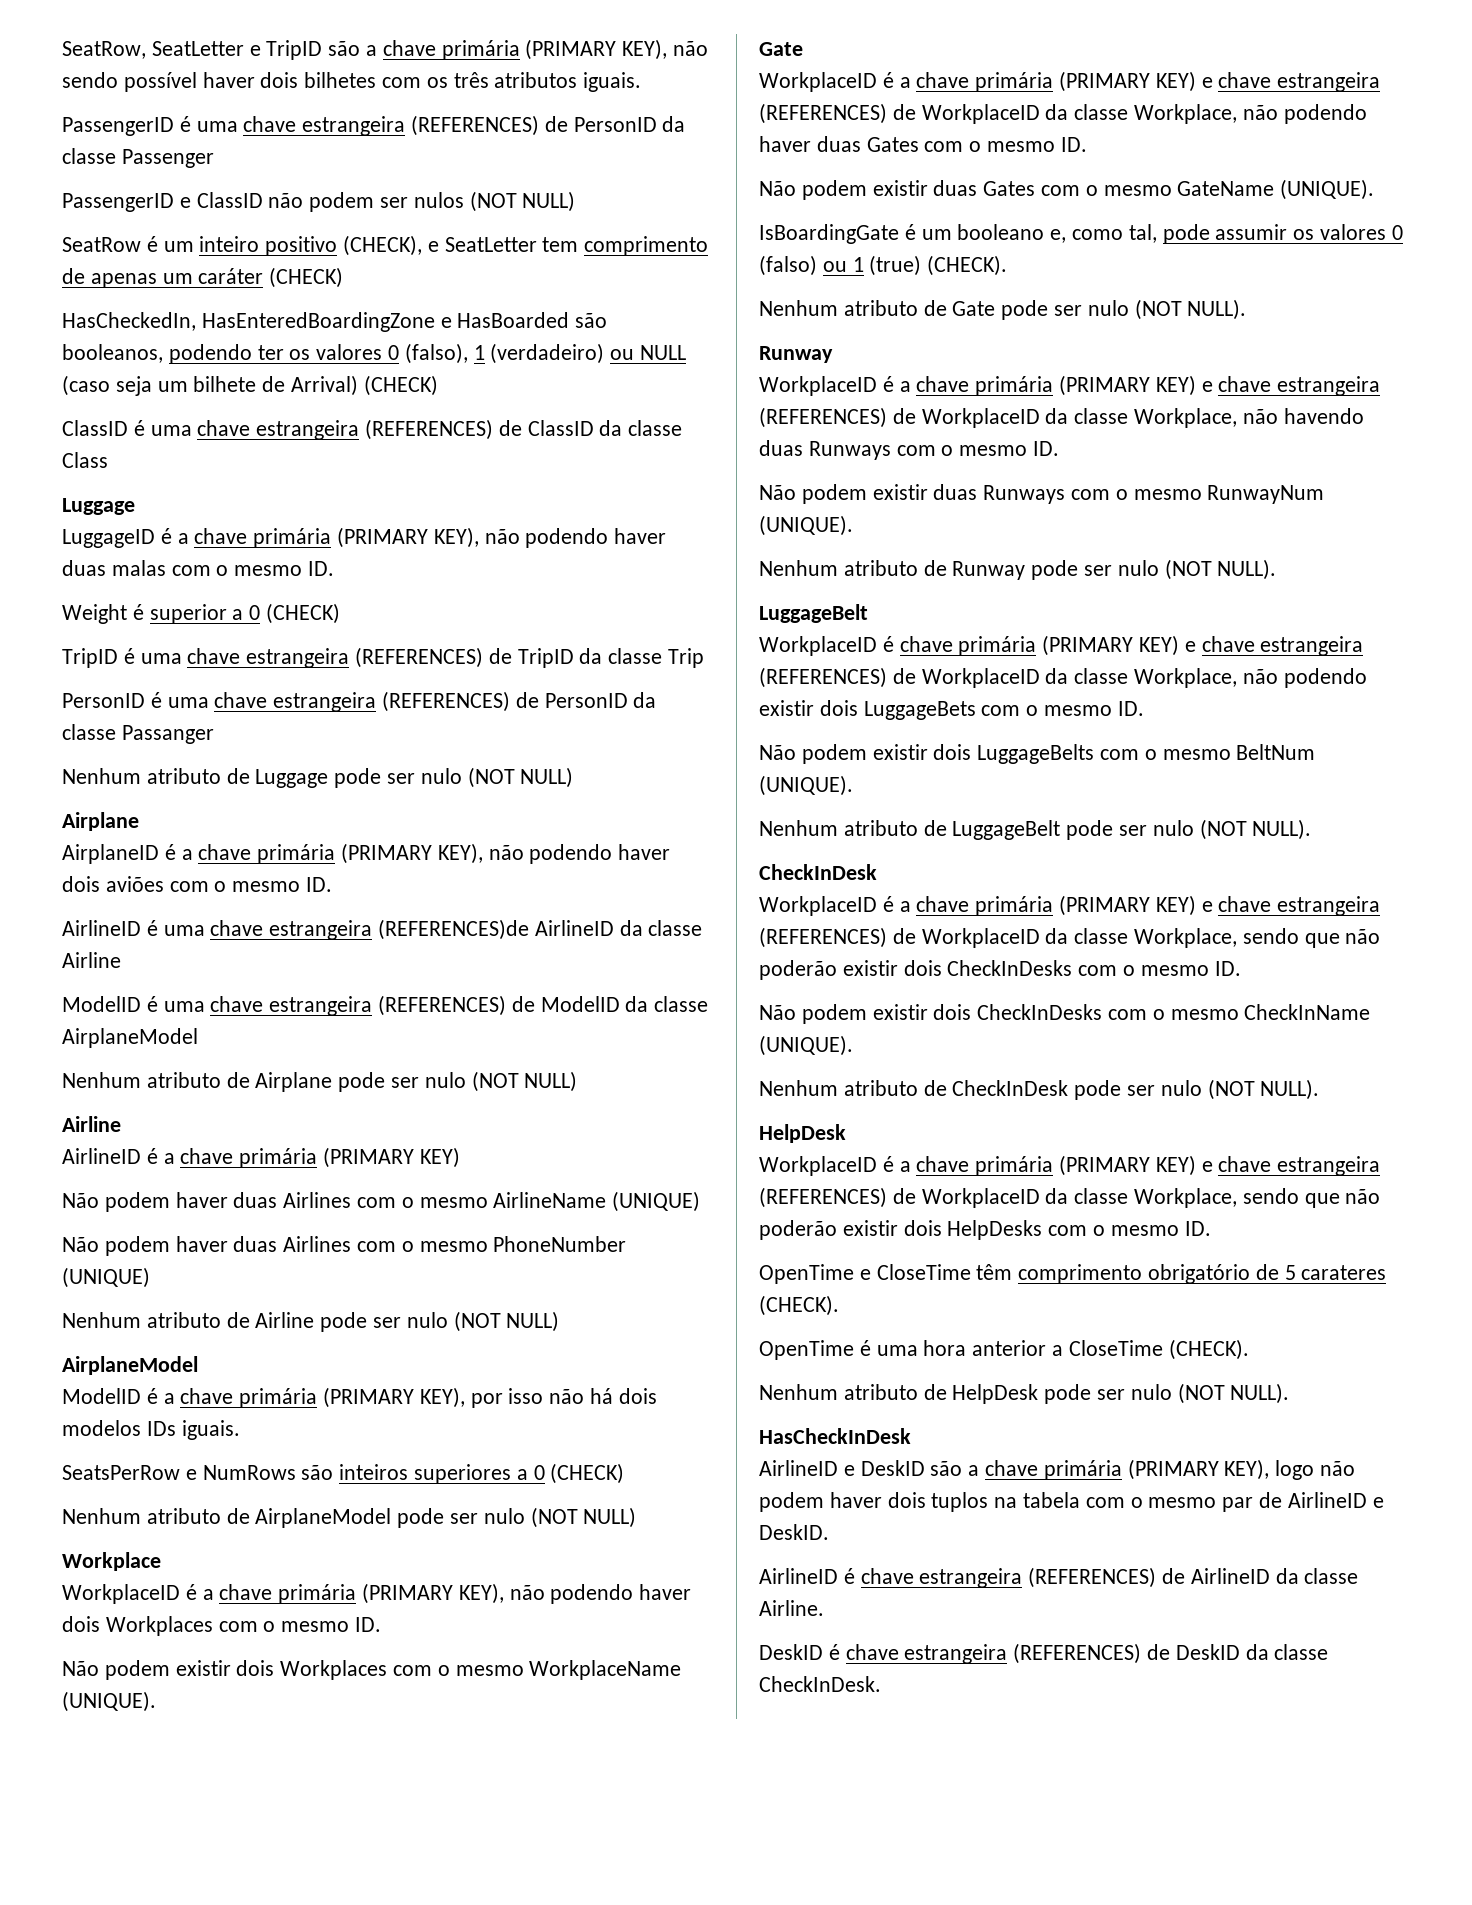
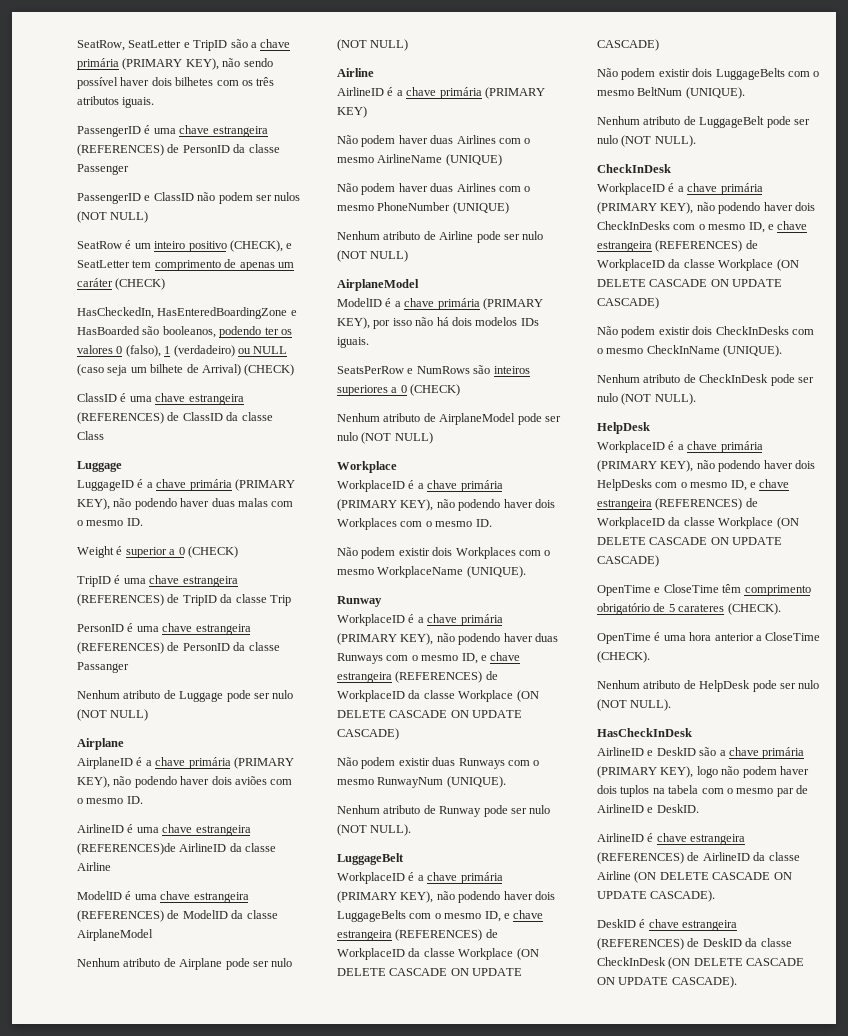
  Não podem existir dois Workplaces com o mesmo WorkplaceName (UNIQUE).
- Gate
- WorkplaceID é a chave primária (PRIMARY KEY) e chave estrangeira (REFERENCES) de WorkplaceID da classe Workplace, não podendo haver duas Gates com o mesmo ID.
- Não podem existir duas Gates com o mesmo GateName (UNIQUE).
- IsBoardingGate é um booleano e, como tal, pode assumir os valores 0 (falso) ou 1 (true) (CHECK).
- Nenhum atributo de Gate pode ser nulo (NOT NULL).
  Runway
- WorkplaceID é a chave primária (PRIMARY KEY) e chave estrangeira (REFERENCES) de WorkplaceID da classe Workplace, não havendo duas Runways com o mesmo ID.
+ WorkplaceID é a chave primária (PRIMARY KEY), não podendo haver duas Runways com o mesmo ID, e chave estrangeira (REFERENCES) de WorkplaceID da classe Workplace (ON DELETE CASCADE ON UPDATE CASCADE)
- WorkplaceID é chave primária (PRIMARY KEY) e chave estrangeira (REFERENCES) de WorkplaceID da classe Workplace, não podendo existir dois LuggageBets com o mesmo ID.
+ WorkplaceID é a chave primária (PRIMARY KEY), não podendo haver dois LuggageBelts com o mesmo ID, e chave estrangeira (REFERENCES) de WorkplaceID da classe Workplace (ON DELETE CASCADE ON UPDATE CASCADE)
- WorkplaceID é a chave primária (PRIMARY KEY) e chave estrangeira (REFERENCES) de WorkplaceID da classe Workplace, sendo que não poderão existir dois CheckInDesks com o mesmo ID.
+ WorkplaceID é a chave primária (PRIMARY KEY), não podendo haver dois CheckInDesks com o mesmo ID, e chave estrangeira (REFERENCES) de WorkplaceID da classe Workplace (ON DELETE CASCADE ON UPDATE CASCADE)
- WorkplaceID é a chave primária (PRIMARY KEY) e chave estrangeira (REFERENCES) de WorkplaceID da classe Workplace, sendo que não poderão existir dois HelpDesks com o mesmo ID.
+ WorkplaceID é a chave primária (PRIMARY KEY), não podendo haver dois HelpDesks com o mesmo ID, e chave estrangeira (REFERENCES) de WorkplaceID da classe Workplace (ON DELETE CASCADE ON UPDATE CASCADE)
- AirlineID é chave estrangeira (REFERENCES) de AirlineID da classe Airline.
+ AirlineID é chave estrangeira (REFERENCES) de AirlineID da classe Airline (ON DELETE CASCADE ON UPDATE CASCADE).
- DeskID é chave estrangeira (REFERENCES) de DeskID da classe CheckInDesk.
+ DeskID é chave estrangeira (REFERENCES) de DeskID da classe CheckInDesk (ON DELETE CASCADE ON UPDATE CASCADE).

